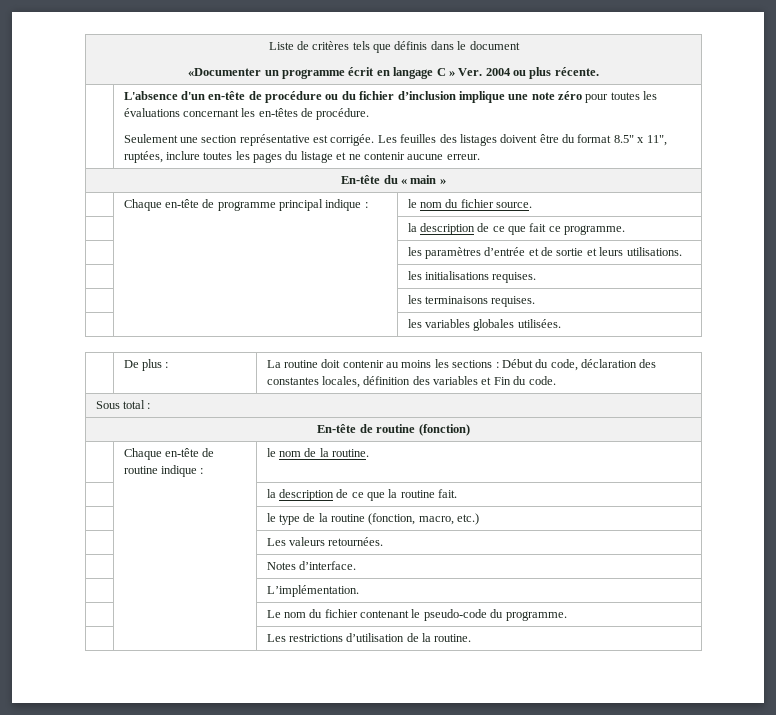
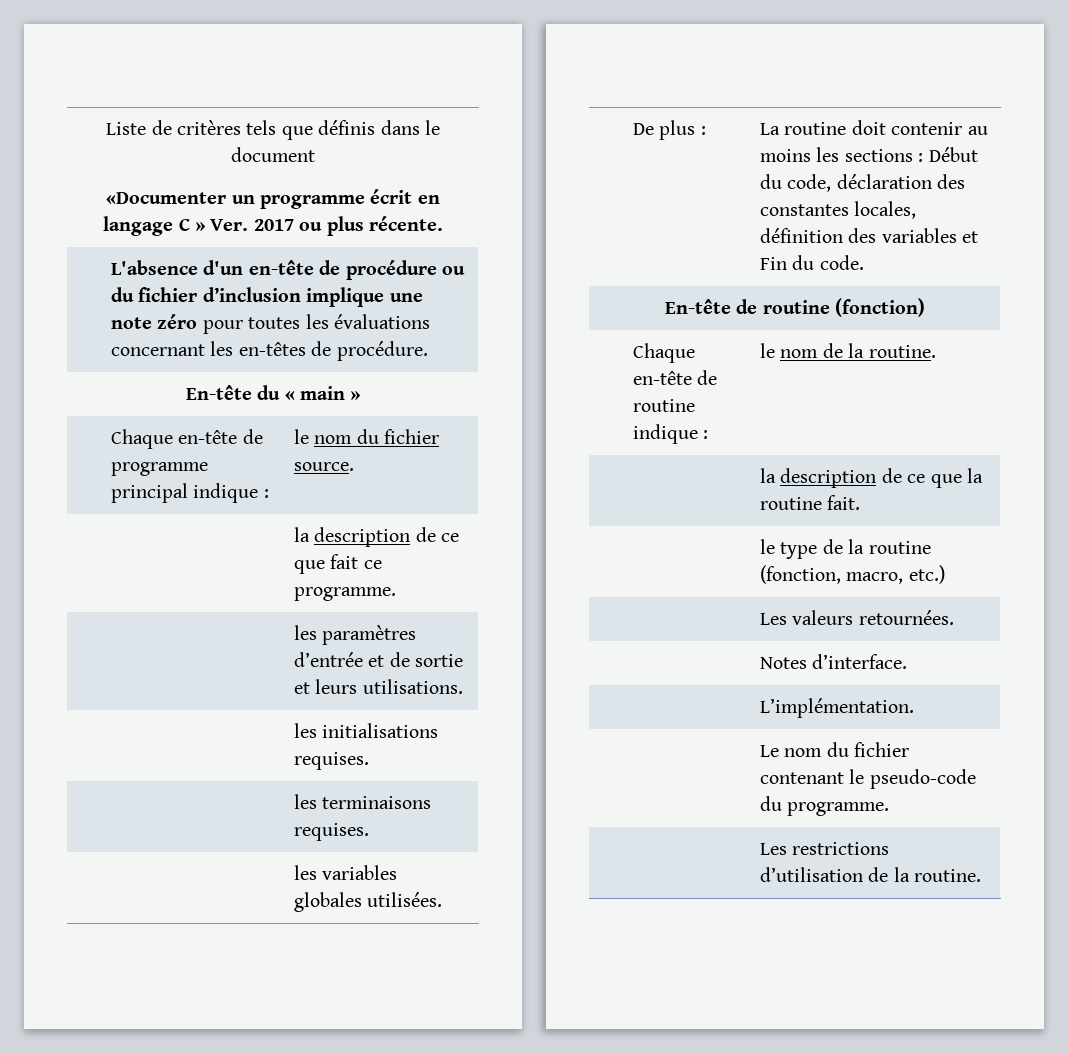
  Liste de critères tels que définis dans le document
- «Documenter un programme écrit en langage C » Ver. 2004 ou plus récente.
+ «Documenter un programme écrit en langage C » Ver. 2017 ou plus récente.
- Seulement une section représentative est corrigée. Les feuilles des listages doivent être du format 8.5" x 11", ruptées, inclure toutes les pages du listage et ne contenir aucune erreur.
- Sous total :

